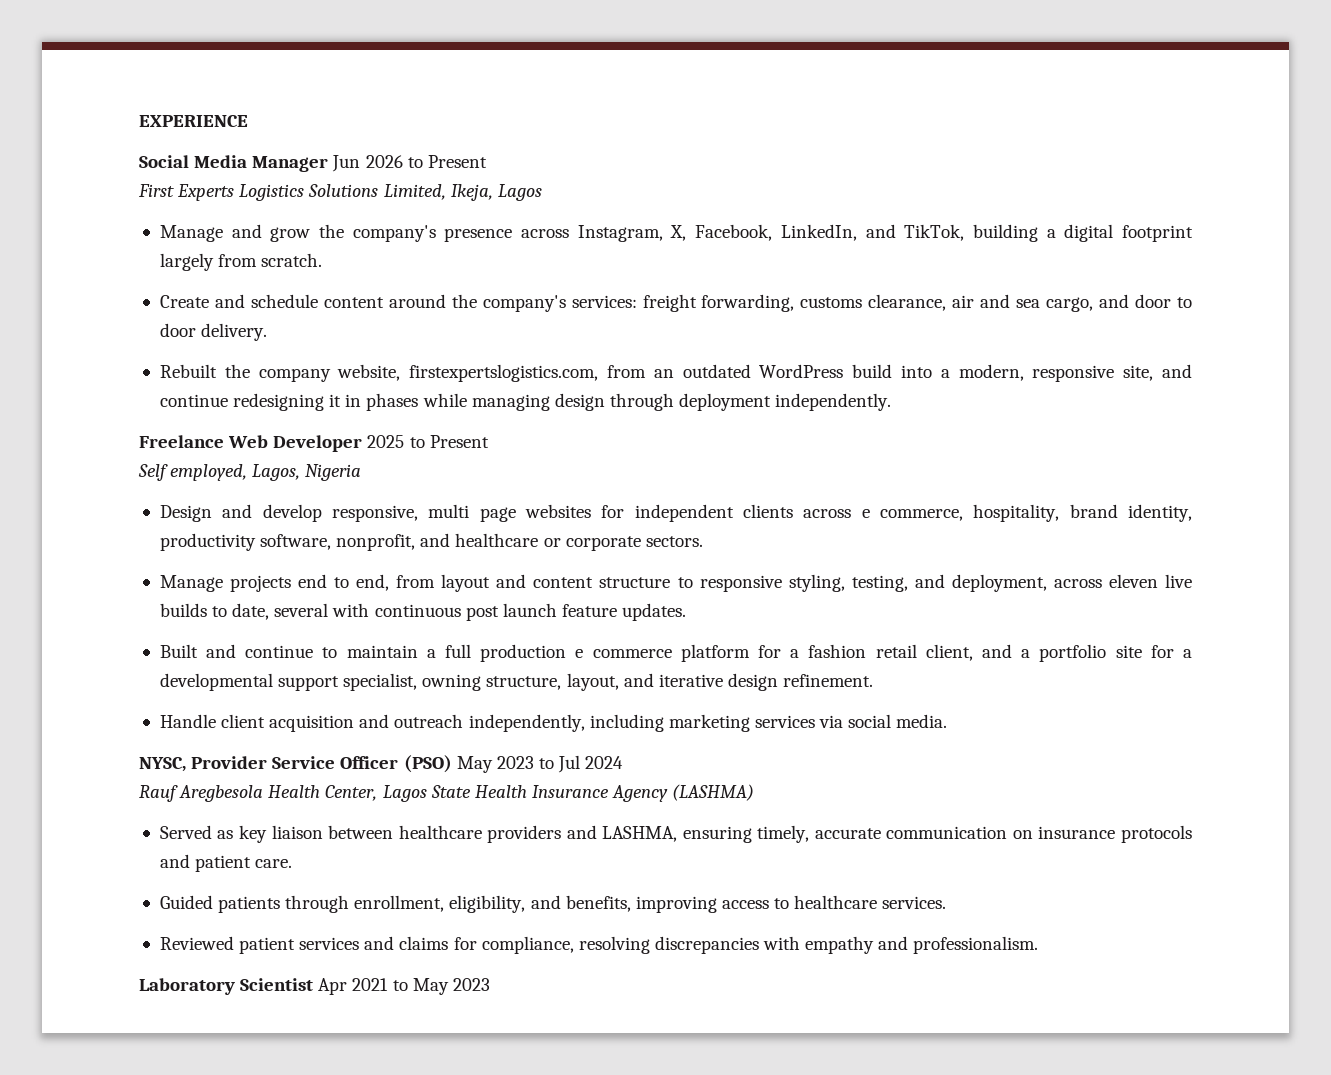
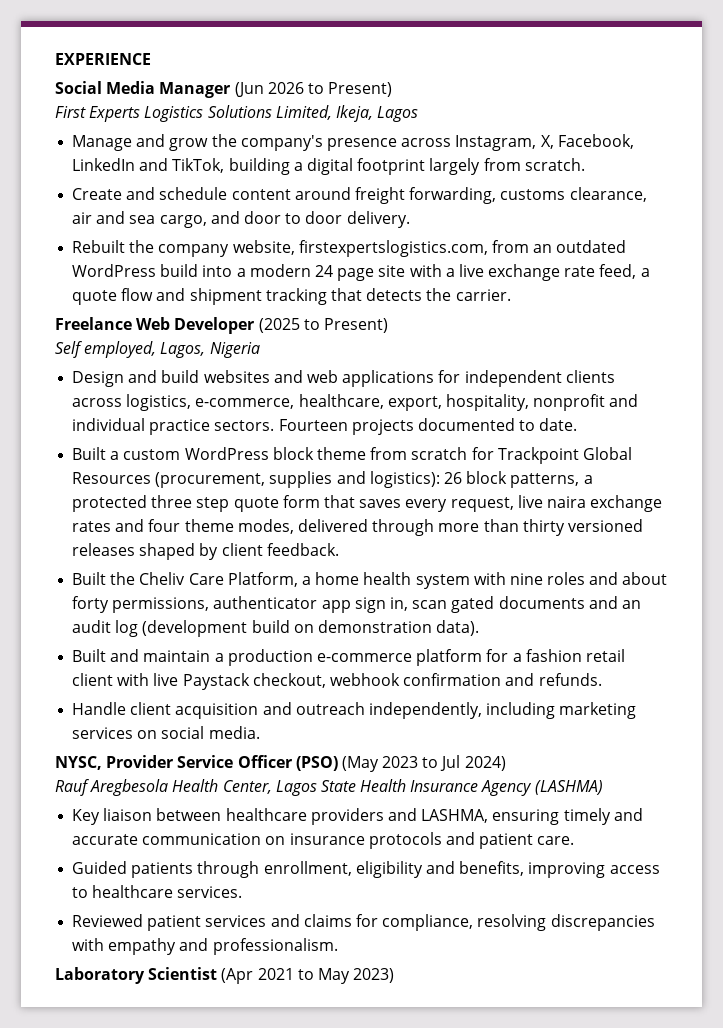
- Social Media Manager Jun 2026 to Present
+ Social Media Manager (Jun 2026 to Present)
- Manage and grow the company's presence across Instagram, X, Facebook, LinkedIn, and TikTok, building a digital footprint largely from scratch.
+ Manage and grow the company's presence across Instagram, X, Facebook, LinkedIn and TikTok, building a digital footprint largely from scratch.
- Create and schedule content around the company's services: freight forwarding, customs clearance, air and sea cargo, and door to door delivery.
+ Create and schedule content around freight forwarding, customs clearance, air and sea cargo, and door to door delivery.
- Rebuilt the company website, firstexpertslogistics.com, from an outdated WordPress build into a modern, responsive site, and continue redesigning it in phases while managing design through deployment independently.
+ Rebuilt the company website, firstexpertslogistics.com, from an outdated WordPress build into a modern 24 page site with a live exchange rate feed, a quote flow and shipment tracking that detects the carrier.
- Freelance Web Developer 2025 to Present
+ Freelance Web Developer (2025 to Present)
- Design and develop responsive, multi page websites for independent clients across e commerce, hospitality, brand identity, productivity software, nonprofit, and healthcare or corporate sectors.
- Manage projects end to end, from layout and content structure to responsive styling, testing, and deployment, across eleven live builds to date, several with continuous post launch feature updates.
- Built and continue to maintain a full production e commerce platform for a fashion retail client, and a portfolio site for a developmental support specialist, owning structure, layout, and iterative design refinement.
+ Design and build websites and web applications for independent clients across logistics, e-commerce, healthcare, export, hospitality, nonprofit and individual practice sectors. Fourteen projects documented to date.
+ Built a custom WordPress block theme from scratch for Trackpoint Global Resources (procurement, supplies and logistics): 26 block patterns, a protected three step quote form that saves every request, live naira exchange rates and four theme modes, delivered through more than thirty versioned releases shaped by client feedback.
+ Built the Cheliv Care Platform, a home health system with nine roles and about forty permissions, authenticator app sign in, scan gated documents and an audit log (development build on demonstration data).
+ Built and maintain a production e-commerce platform for a fashion retail client with live Paystack checkout, webhook confirmation and refunds.
- Handle client acquisition and outreach independently, including marketing services via social media.
+ Handle client acquisition and outreach independently, including marketing services on social media.
- NYSC, Provider Service Officer (PSO) May 2023 to Jul 2024
+ NYSC, Provider Service Officer (PSO) (May 2023 to Jul 2024)
- Served as key liaison between healthcare providers and LASHMA, ensuring timely, accurate communication on insurance protocols and patient care.
+ Key liaison between healthcare providers and LASHMA, ensuring timely and accurate communication on insurance protocols and patient care.
- Guided patients through enrollment, eligibility, and benefits, improving access to healthcare services.
+ Guided patients through enrollment, eligibility and benefits, improving access to healthcare services.
- Laboratory Scientist Apr 2021 to May 2023
+ Laboratory Scientist (Apr 2021 to May 2023)

